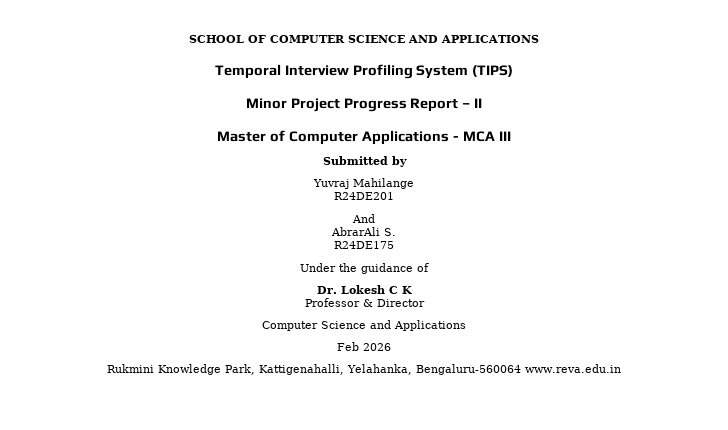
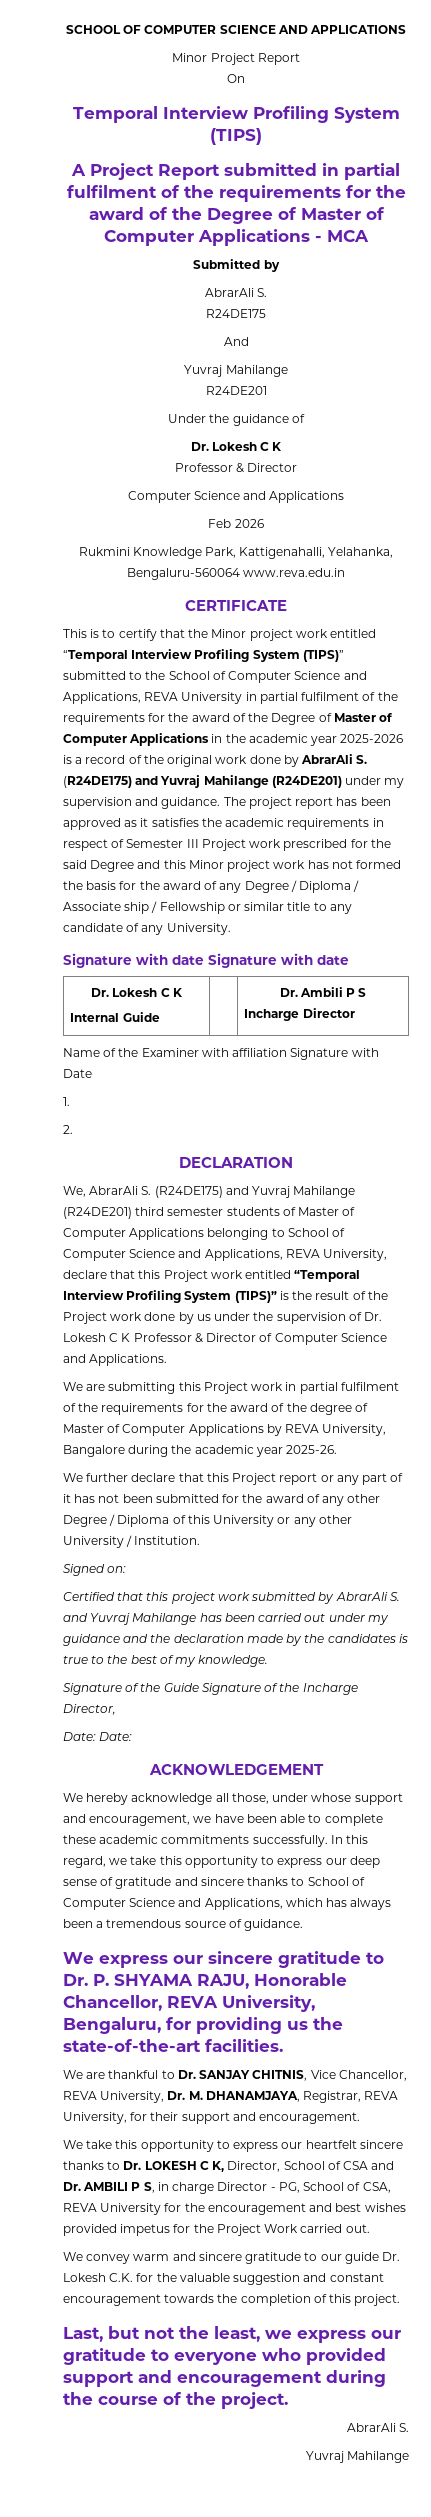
+ Minor Project Report
+ On
- Minor Project Progress Report – II
- Master of Computer Applications - MCA III
+ A Project Report submitted in partial fulfilment of the requirements for the award of the Degree of Master of Computer Applications - MCA
  Submitted by
+ AbrarAli S.
+ R24DE175
+ And
- And
- AbrarAli S.
- R24DE175
+ CERTIFICATE
+ This is to certify that the Minor project work entitled “Temporal Interview Profiling System (TIPS)” submitted to the School of Computer Science and Applications, REVA University in partial fulfilment of the requirements for the award of the Degree of Master of Computer Applications in the academic year 2025-2026 is a record of the original work done by AbrarAli S. (R24DE175) and Yuvraj Mahilange (R24DE201) under my supervision and guidance. The project report has been approved as it satisfies the academic requirements in respect of Semester III Project work prescribed for the said Degree and this Minor project work has not formed the basis for the award of any Degree / Diploma / Associate ship / Fellowship or similar title to any candidate of any University.
+ Signature with date Signature with date
+ Dr. Lokesh C K
+ Internal Guide | | Dr. Ambili P S
+ Incharge Director
+ Name of the Examiner with affiliation Signature with Date
+ 1.
+ 2.
+ DECLARATION
+ We, AbrarAli S. (R24DE175) and Yuvraj Mahilange (R24DE201) third semester students of Master of Computer Applications belonging to School of Computer Science and Applications, REVA University, declare that this Project work entitled “Temporal Interview Profiling System (TIPS)” is the result of the Project work done by us under the supervision of Dr. Lokesh C K Professor & Director of Computer Science and Applications.
+ We are submitting this Project work in partial fulfilment of the requirements for the award of the degree of Master of Computer Applications by REVA University, Bangalore during the academic year 2025-26.
+ We further declare that this Project report or any part of it has not been submitted for the award of any other Degree / Diploma of this University or any other University / Institution.
+ Signed on:
+ Certified that this project work submitted by AbrarAli S. and Yuvraj Mahilange has been carried out under my guidance and the declaration made by the candidates is true to the best of my knowledge.
+ Signature of the Guide Signature of the Incharge Director,
+ Date: Date:
+ ACKNOWLEDGEMENT
+ We hereby acknowledge all those, under whose support and encouragement, we have been able to complete these academic commitments successfully. In this regard, we take this opportunity to express our deep sense of gratitude and sincere thanks to School of Computer Science and Applications, which has always been a tremendous source of guidance.
+ We express our sincere gratitude to Dr. P. SHYAMA RAJU, Honorable Chancellor, REVA University, Bengaluru, for providing us the state-of-the-art facilities.
+ We are thankful to Dr. SANJAY CHITNIS, Vice Chancellor, REVA University, Dr. M. DHANAMJAYA, Registrar, REVA University, for their support and encouragement.
+ We take this opportunity to express our heartfelt sincere thanks to Dr. LOKESH C K, Director, School of CSA and Dr. AMBILI P S, in charge Director - PG, School of CSA, REVA University for the encouragement and best wishes provided impetus for the Project Work carried out.
+ We convey warm and sincere gratitude to our guide Dr. Lokesh C.K. for the valuable suggestion and constant encouragement towards the completion of this project.
+ Last, but not the least, we express our gratitude to everyone who provided support and encouragement during the course of the project.
+ AbrarAli S.
+ Yuvraj Mahilange

